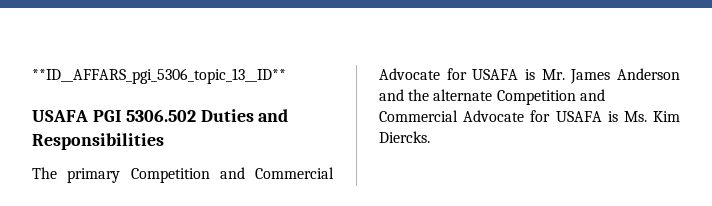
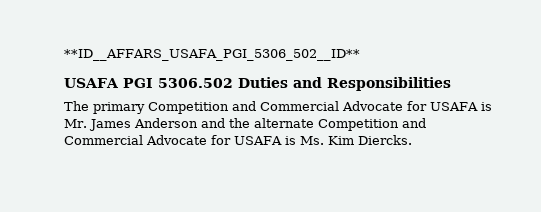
- **ID__AFFARS_pgi_5306_topic_13__ID**
+ **ID__AFFARS_USAFA_PGI_5306_502__ID**

